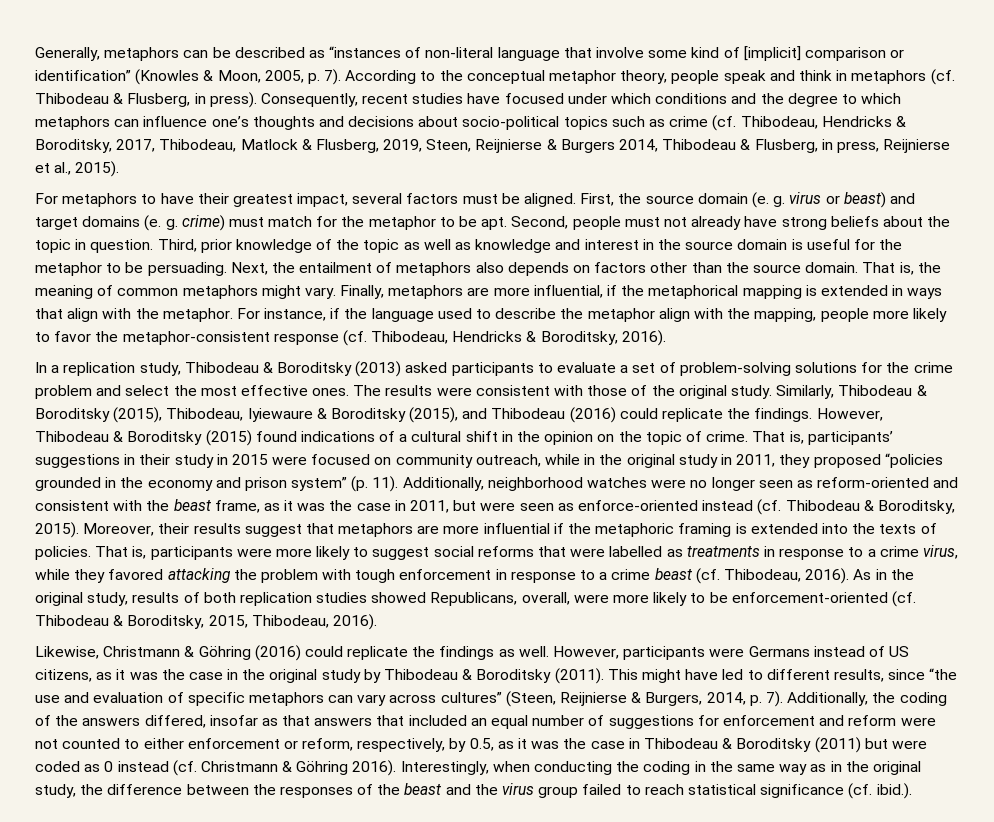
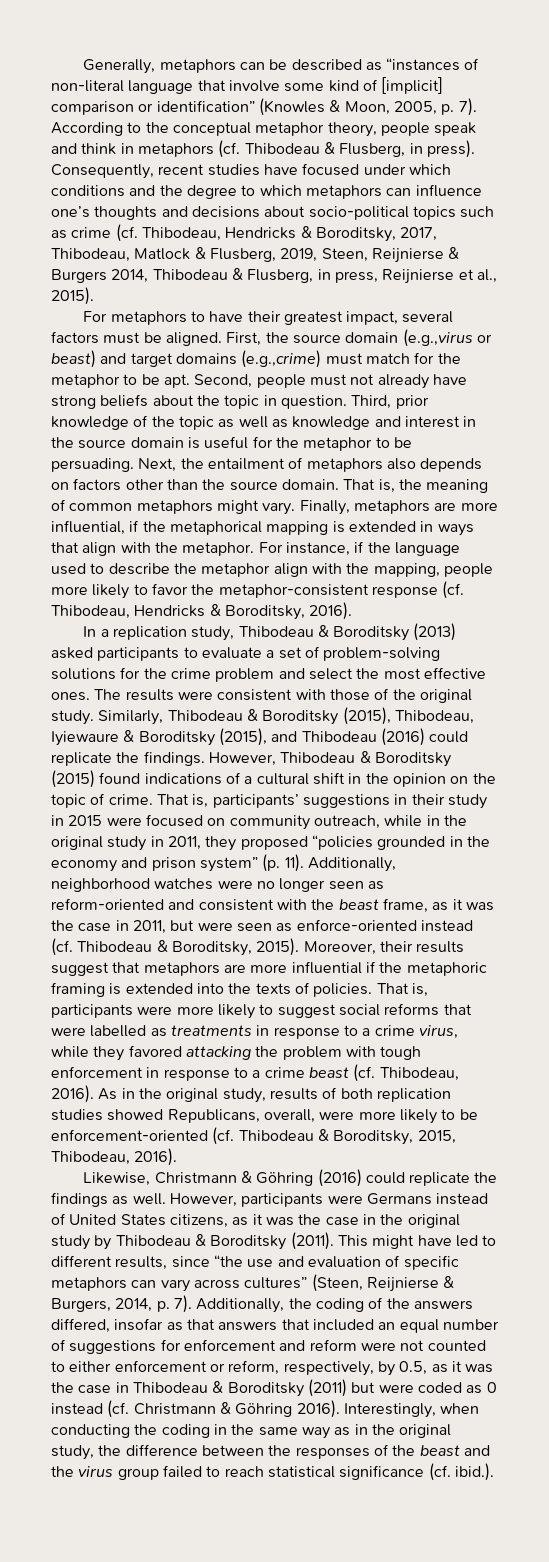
- First, the source domain (e. g. virus or beast) and target domains (e. g. crime) must match for the metaphor to be apt.
+ First, the source domain (e.g.,virus or beast) and target domains (e.g.,crime) must match for the metaphor to be apt.
- However, participants were Germans instead of US citizens, as it was the case in the original study by Thibodeau & Boroditsky (2011).
+ However, participants were Germans instead of United States citizens, as it was the case in the original study by Thibodeau & Boroditsky (2011).

